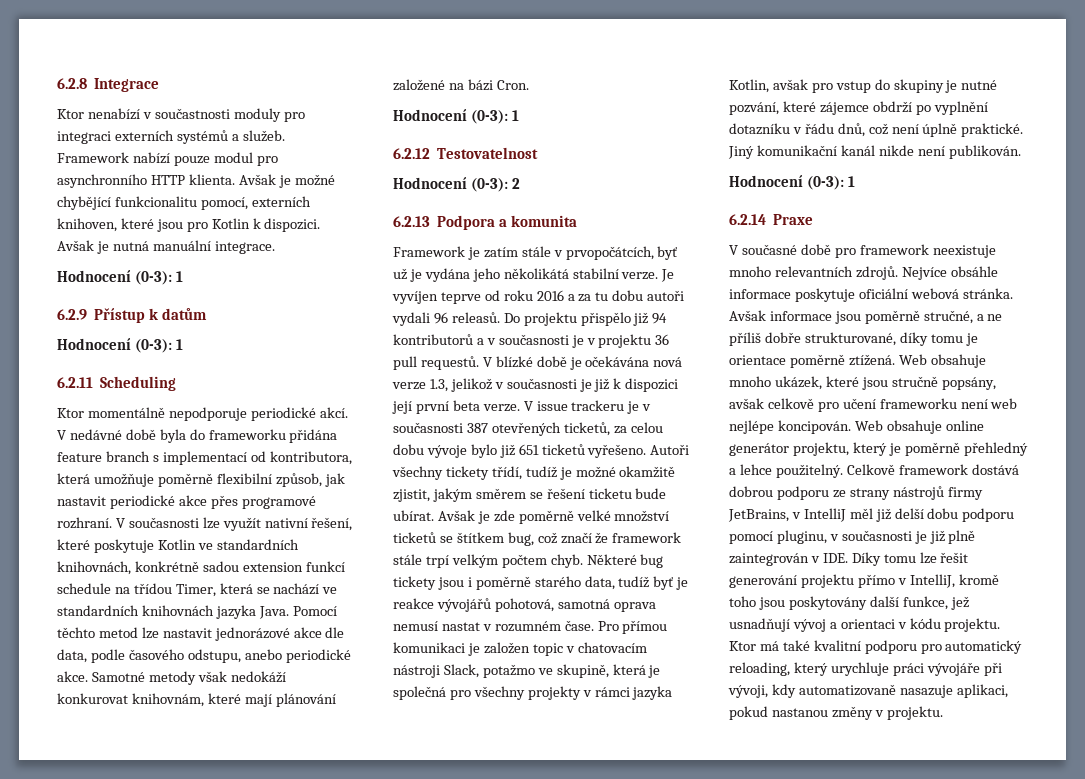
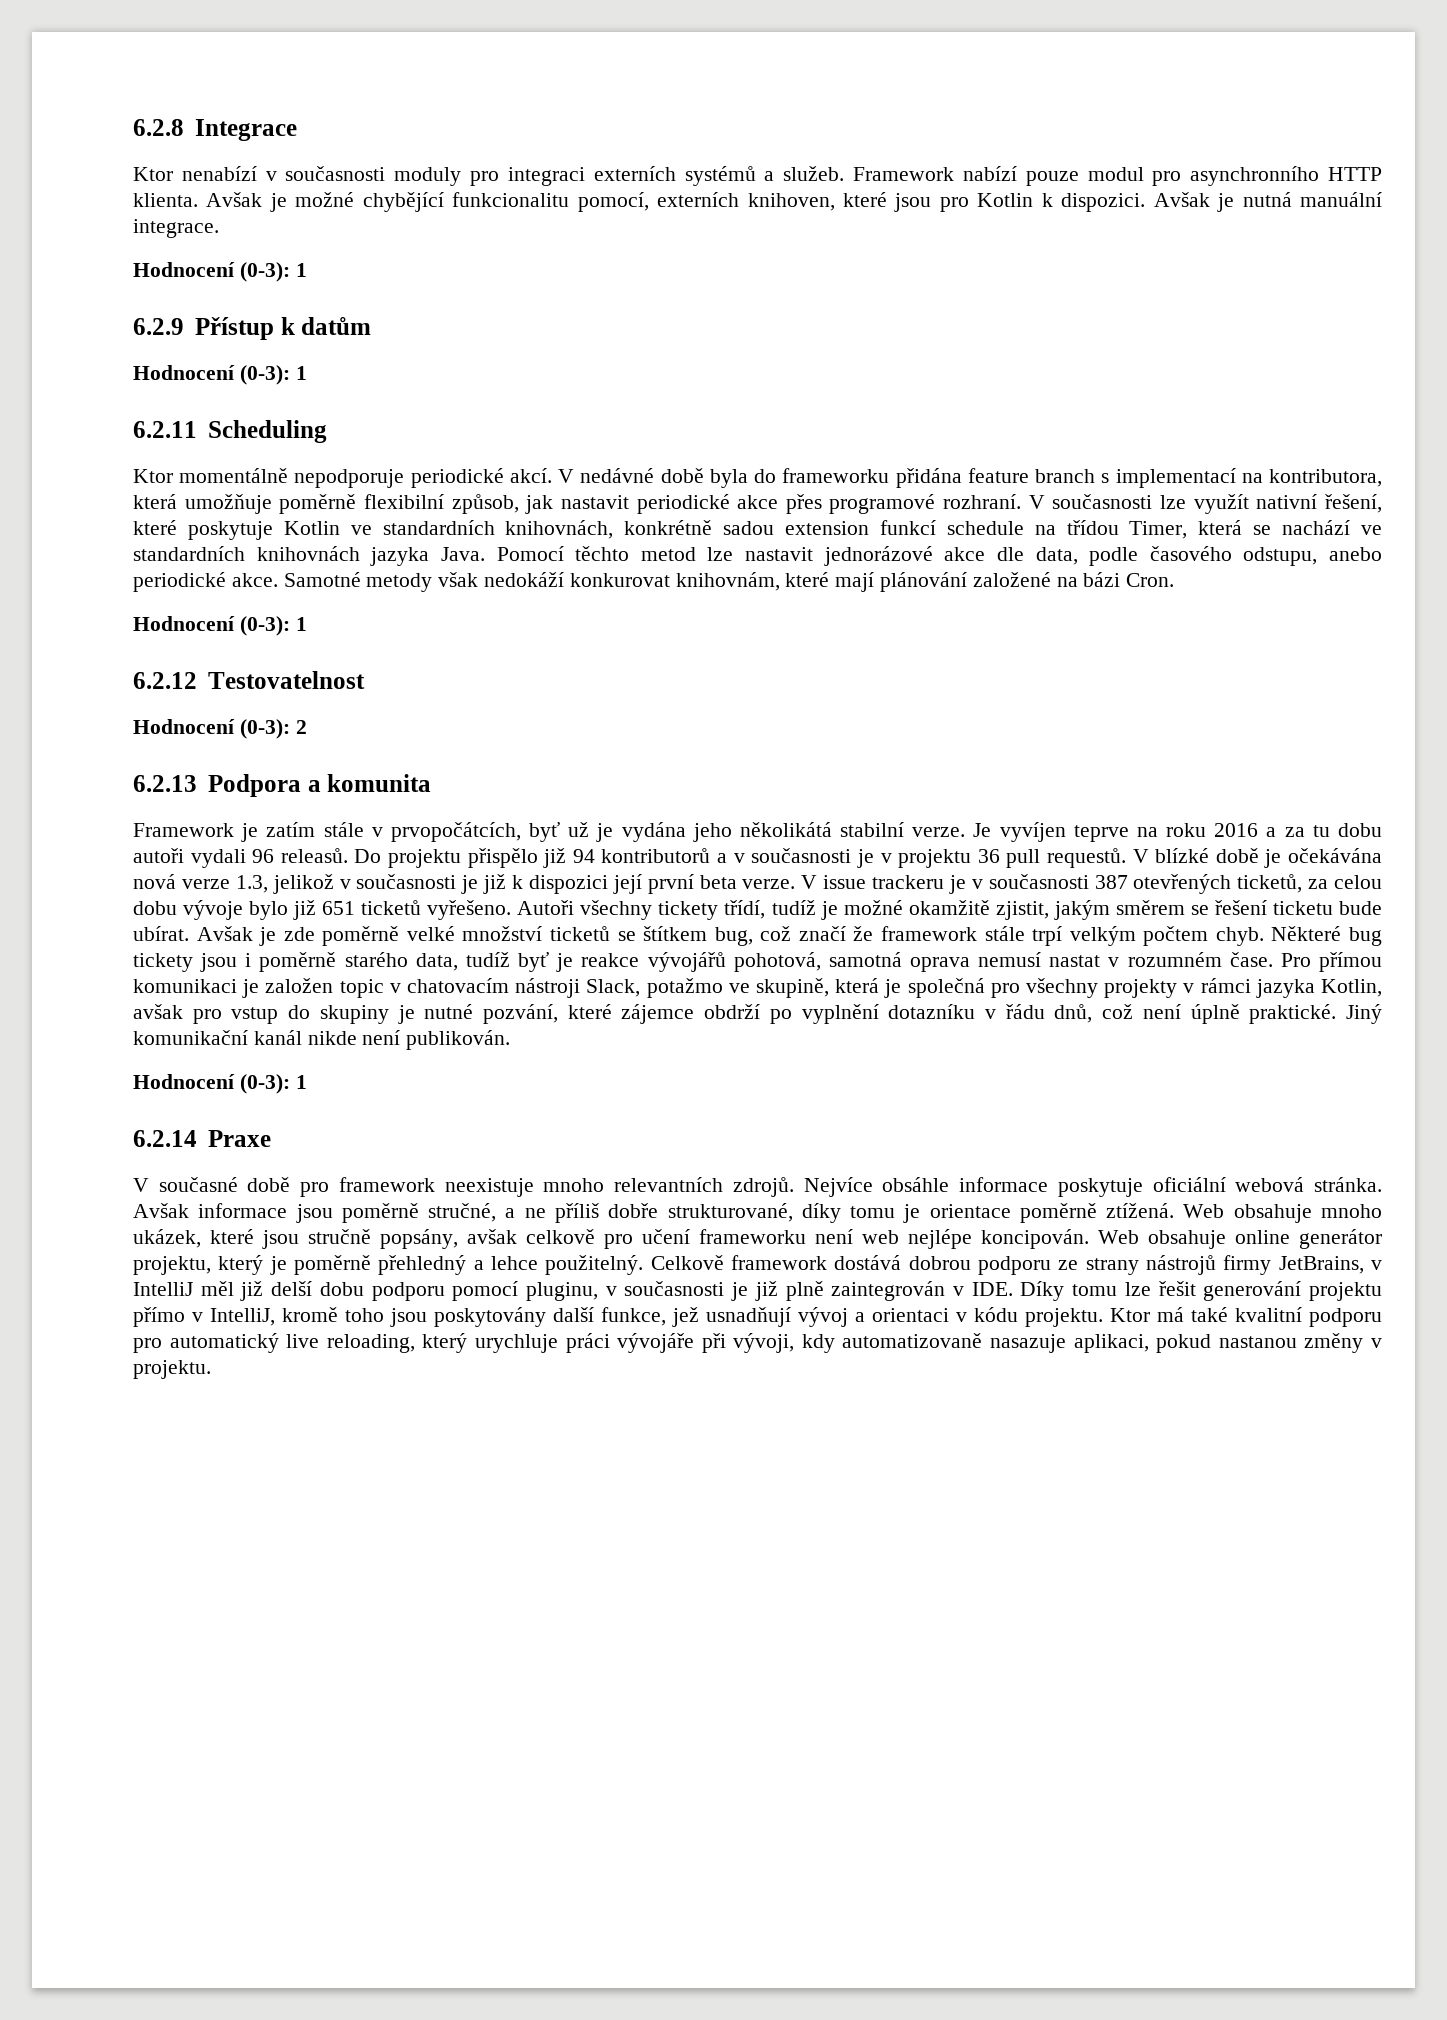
- Ktor nenabízí v součastnosti moduly pro integraci externích systémů a služeb.
+ Ktor nenabízí v současnosti moduly pro integraci externích systémů a služeb.
- V nedávné době byla do frameworku přidána feature branch s implementací od kontributora, která umožňuje poměrně flexibilní způsob, jak nastavit periodické akce přes programové rozhraní.
+ V nedávné době byla do frameworku přidána feature branch s implementací na kontributora, která umožňuje poměrně flexibilní způsob, jak nastavit periodické akce přes programové rozhraní.
- Je vyvíjen teprve od roku 2016 a za tu dobu autoři vydali 96 releasů.
+ Je vyvíjen teprve na roku 2016 a za tu dobu autoři vydali 96 releasů.
- Ktor má také kvalitní podporu pro automatický reloading, který urychluje práci vývojáře při vývoji, kdy automatizovaně nasazuje aplikaci, pokud nastanou změny v projektu.
+ Ktor má také kvalitní podporu pro automatický live reloading, který urychluje práci vývojáře při vývoji, kdy automatizovaně nasazuje aplikaci, pokud nastanou změny v projektu.

